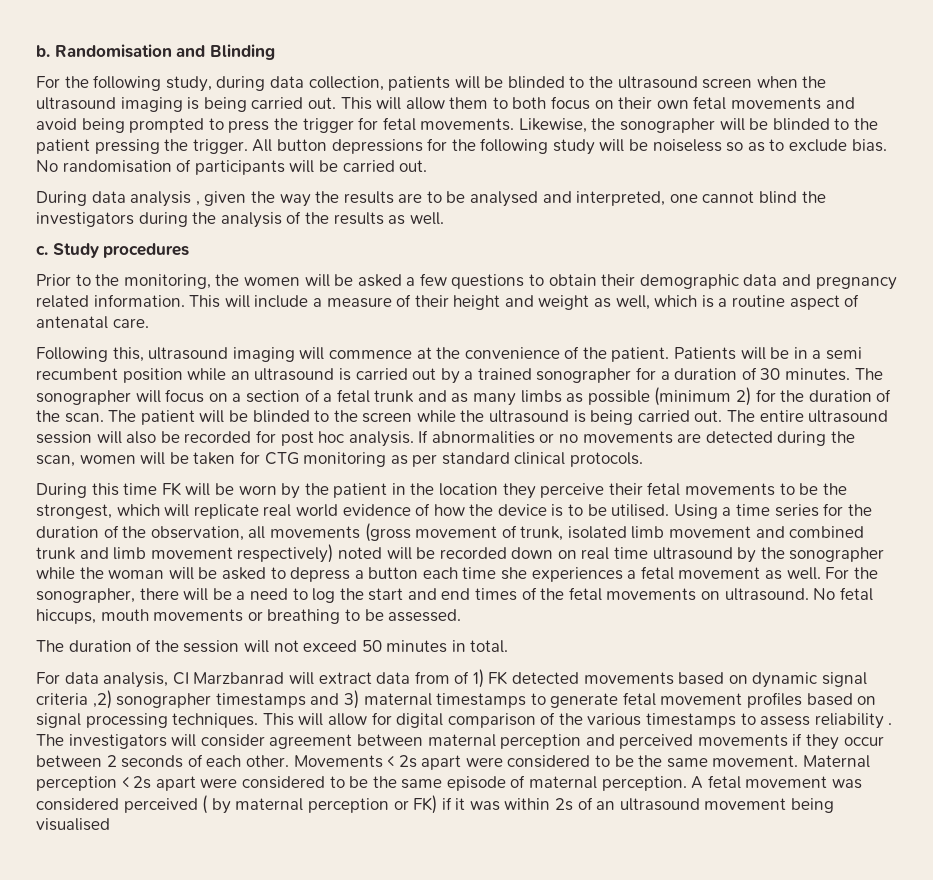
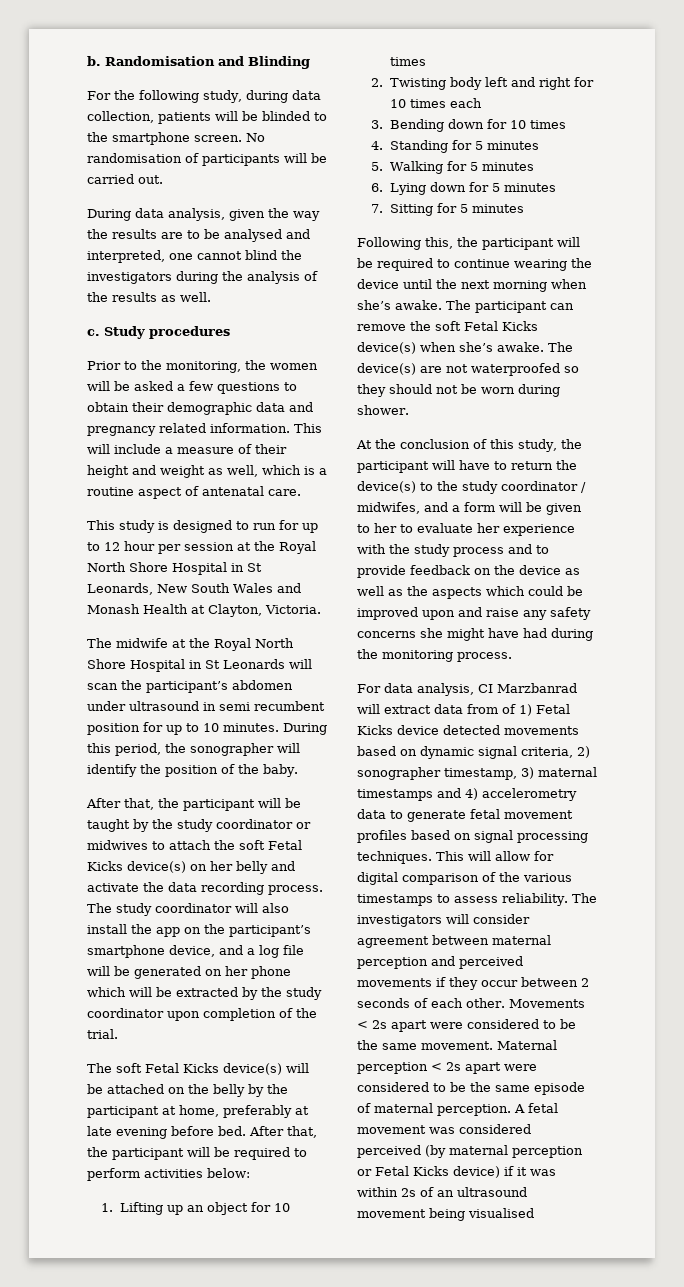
- For the following study, during data collection, patients will be blinded to the ultrasound screen when the ultrasound imaging is being carried out. This will allow them to both focus on their own fetal movements and avoid being prompted to press the trigger for fetal movements. Likewise, the sonographer will be blinded to the patient pressing the trigger. All button depressions for the following study will be noiseless so as to exclude bias.
+ For the following study, during data collection, patients will be blinded to the smartphone screen.
- During data analysis , given the way the results are to be analysed and interpreted, one cannot blind the investigators during the analysis of the results as well.
+ During data analysis, given the way the results are to be analysed and interpreted, one cannot blind the investigators during the analysis of the results as well.
- Following this, ultrasound imaging will commence at the convenience of the patient. Patients will be in a semi recumbent position while an ultrasound is carried out by a trained sonographer for a duration of 30 minutes. The sonographer will focus on a section of a fetal trunk and as many limbs as possible (minimum 2) for the duration of the scan. The patient will be blinded to the screen while the ultrasound is being carried out. The entire ultrasound session will also be recorded for post hoc analysis. If abnormalities or no movements are detected during the scan, women will be taken for CTG monitoring as per standard clinical protocols.
- During this time FK will be worn by the patient in the location they perceive their fetal movements to be the strongest, which will replicate real world evidence of how the device is to be utilised. Using a time series for the duration of the observation, all movements (gross movement of trunk, isolated limb movement and combined trunk and limb movement respectively) noted will be recorded down on real time ultrasound by the sonographer while the woman will be asked to depress a button each time she experiences a fetal movement as well. For the sonographer, there will be a need to log the start and end times of the fetal movements on ultrasound. No fetal hiccups, mouth movements or breathing to be assessed.
- The duration of the session will not exceed 50 minutes in total.
+ This study is designed to run for up to 12 hour per session at the Royal North Shore Hospital in St Leonards, New South Wales and Monash Health at Clayton, Victoria.
+ The midwife at the Royal North Shore Hospital in St Leonards will scan the participant’s abdomen under ultrasound in semi recumbent position for up to 10 minutes. During this period, the sonographer will identify the position of the baby.
+ After that, the participant will be taught by the study coordinator or midwives to attach the soft Fetal Kicks device(s) on her belly and activate the data recording process. The study coordinator will also install the app on the participant’s smartphone device, and a log file will be generated on her phone which will be extracted by the study coordinator upon completion of the trial.
+ The soft Fetal Kicks device(s) will be attached on the belly by the participant at home, preferably at late evening before bed. After that, the participant will be required to perform activities below:
+ 1. Lifting up an object for 10 times
+ 2. Twisting body left and right for 10 times each
+ 3. Bending down for 10 times
+ 4. Standing for 5 minutes
+ 5. Walking for 5 minutes
+ 6. Lying down for 5 minutes
+ 7. Sitting for 5 minutes
+ Following this, the participant will be required to continue wearing the device until the next morning when she’s awake. The participant can remove the soft Fetal Kicks device(s) when she’s awake. The device(s) are not waterproofed so they should not be worn during shower.
+ At the conclusion of this study, the participant will have to return the device(s) to the study coordinator / midwifes, and a form will be given to her to evaluate her experience with the study process and to provide feedback on the device as well as the aspects which could be improved upon and raise any safety concerns she might have had during the monitoring process.
- For data analysis, CI Marzbanrad will extract data from of 1) FK detected movements based on dynamic signal criteria ,2) sonographer timestamps and 3) maternal timestamps to generate fetal movement profiles based on signal processing techniques.
+ For data analysis, CI Marzbanrad will extract data from of 1) Fetal Kicks device detected movements based on dynamic signal criteria, 2) sonographer timestamp, 3) maternal timestamps and 4) accelerometry data to generate fetal movement profiles based on signal processing techniques.
- This will allow for digital comparison of the various timestamps to assess reliability .
+ This will allow for digital comparison of the various timestamps to assess reliability.
- A fetal movement was considered perceived ( by maternal perception or FK) if it was within 2s of an ultrasound movement being visualised
+ A fetal movement was considered perceived (by maternal perception or Fetal Kicks device) if it was within 2s of an ultrasound movement being visualised

